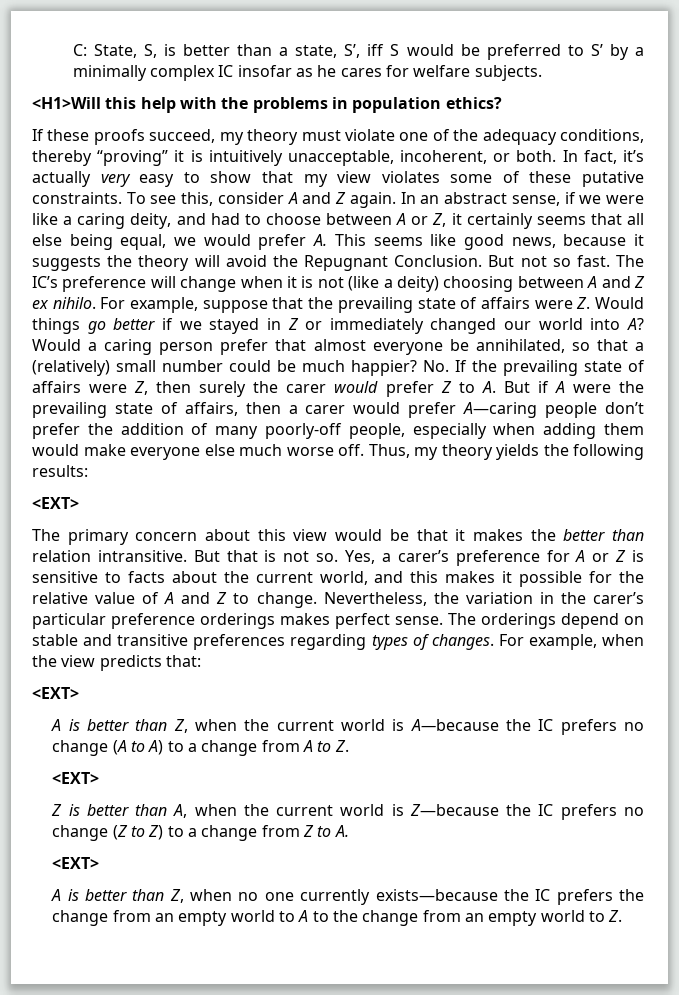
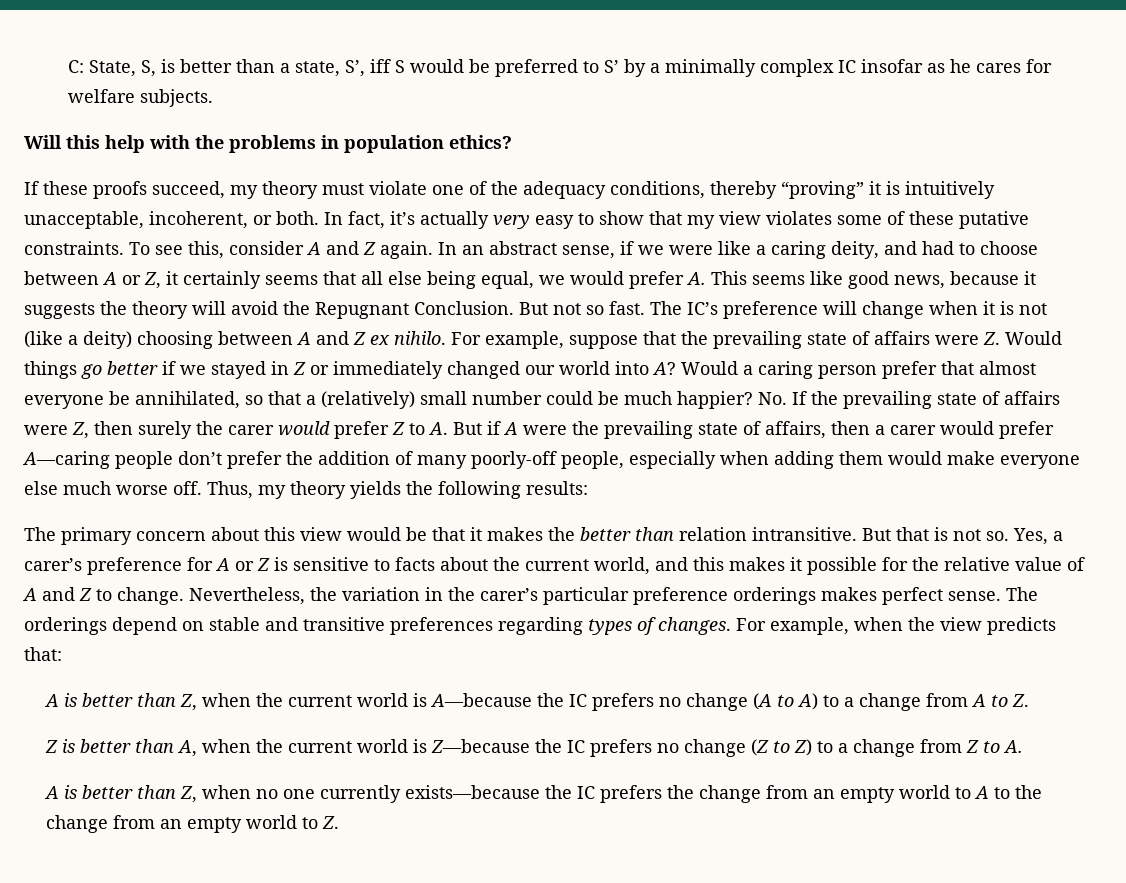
- <H1>Will this help with the problems in population ethics?
+ Will this help with the problems in population ethics?
  Thus, my theory yields the following results:
- <EXT>
  For example, when the view predicts that:
- <EXT>
  A is better than Z, when the current world is A—because the IC prefers no change (A to A) to a change from A to Z.
- <EXT>
  Z is better than A, when the current world is Z—because the IC prefers no change (Z to Z) to a change from Z to A.
- <EXT>

